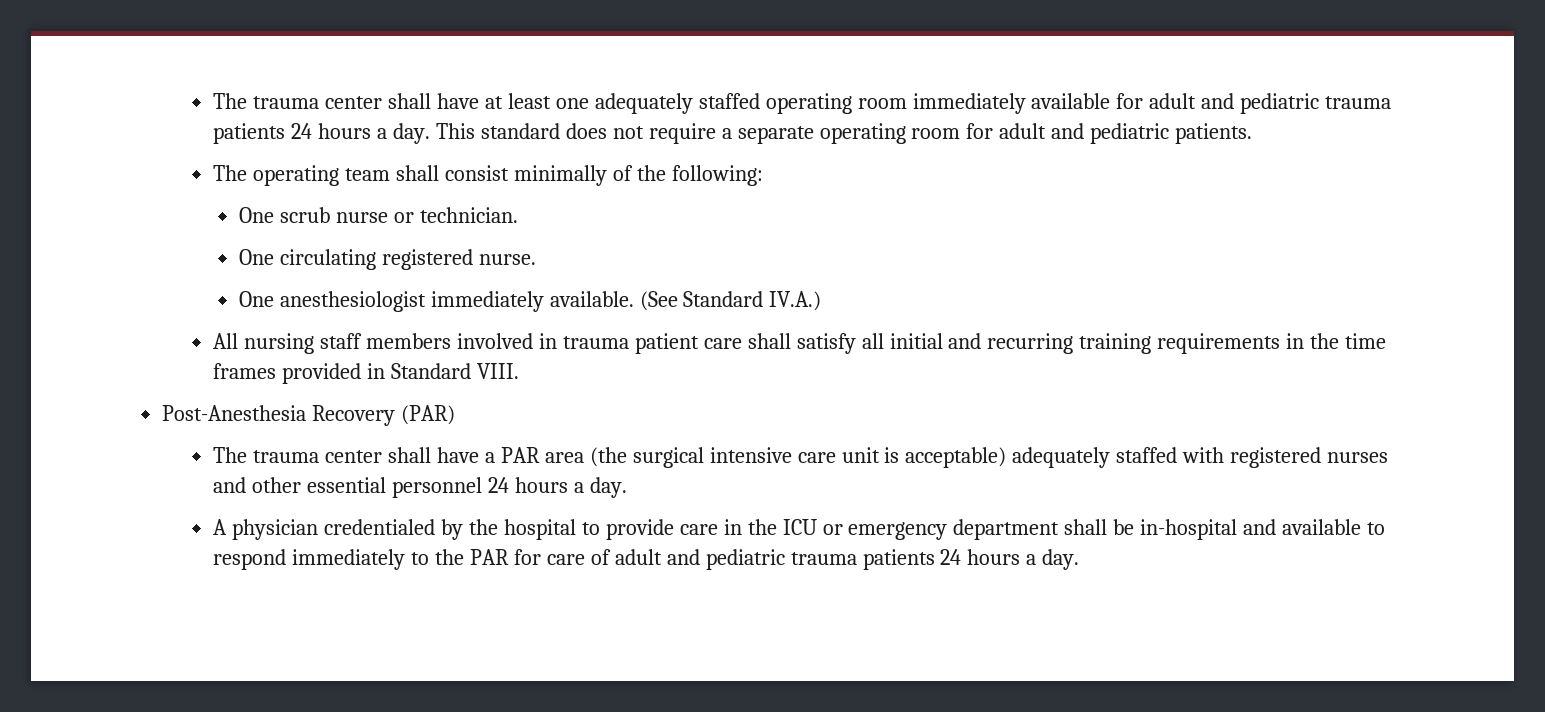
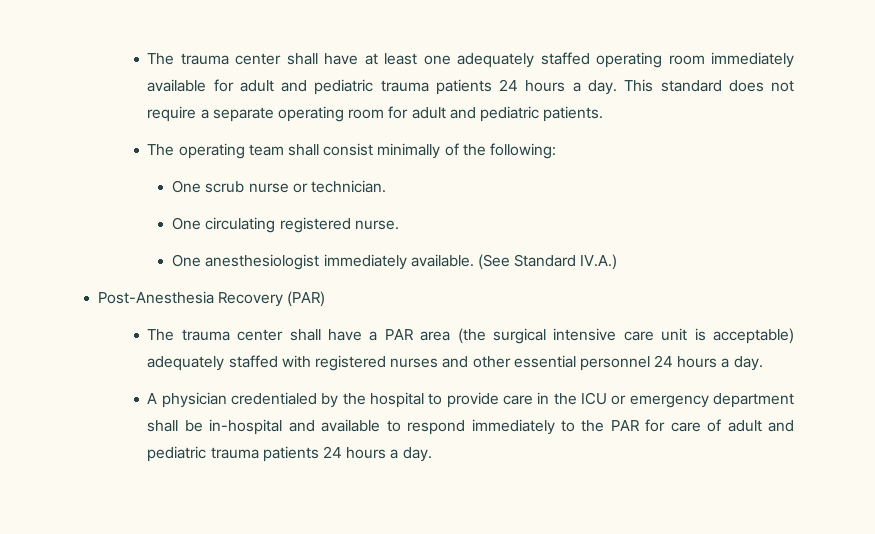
- All nursing staff members involved in trauma patient care shall satisfy all initial and recurring training requirements in the time frames provided in Standard VIII.

